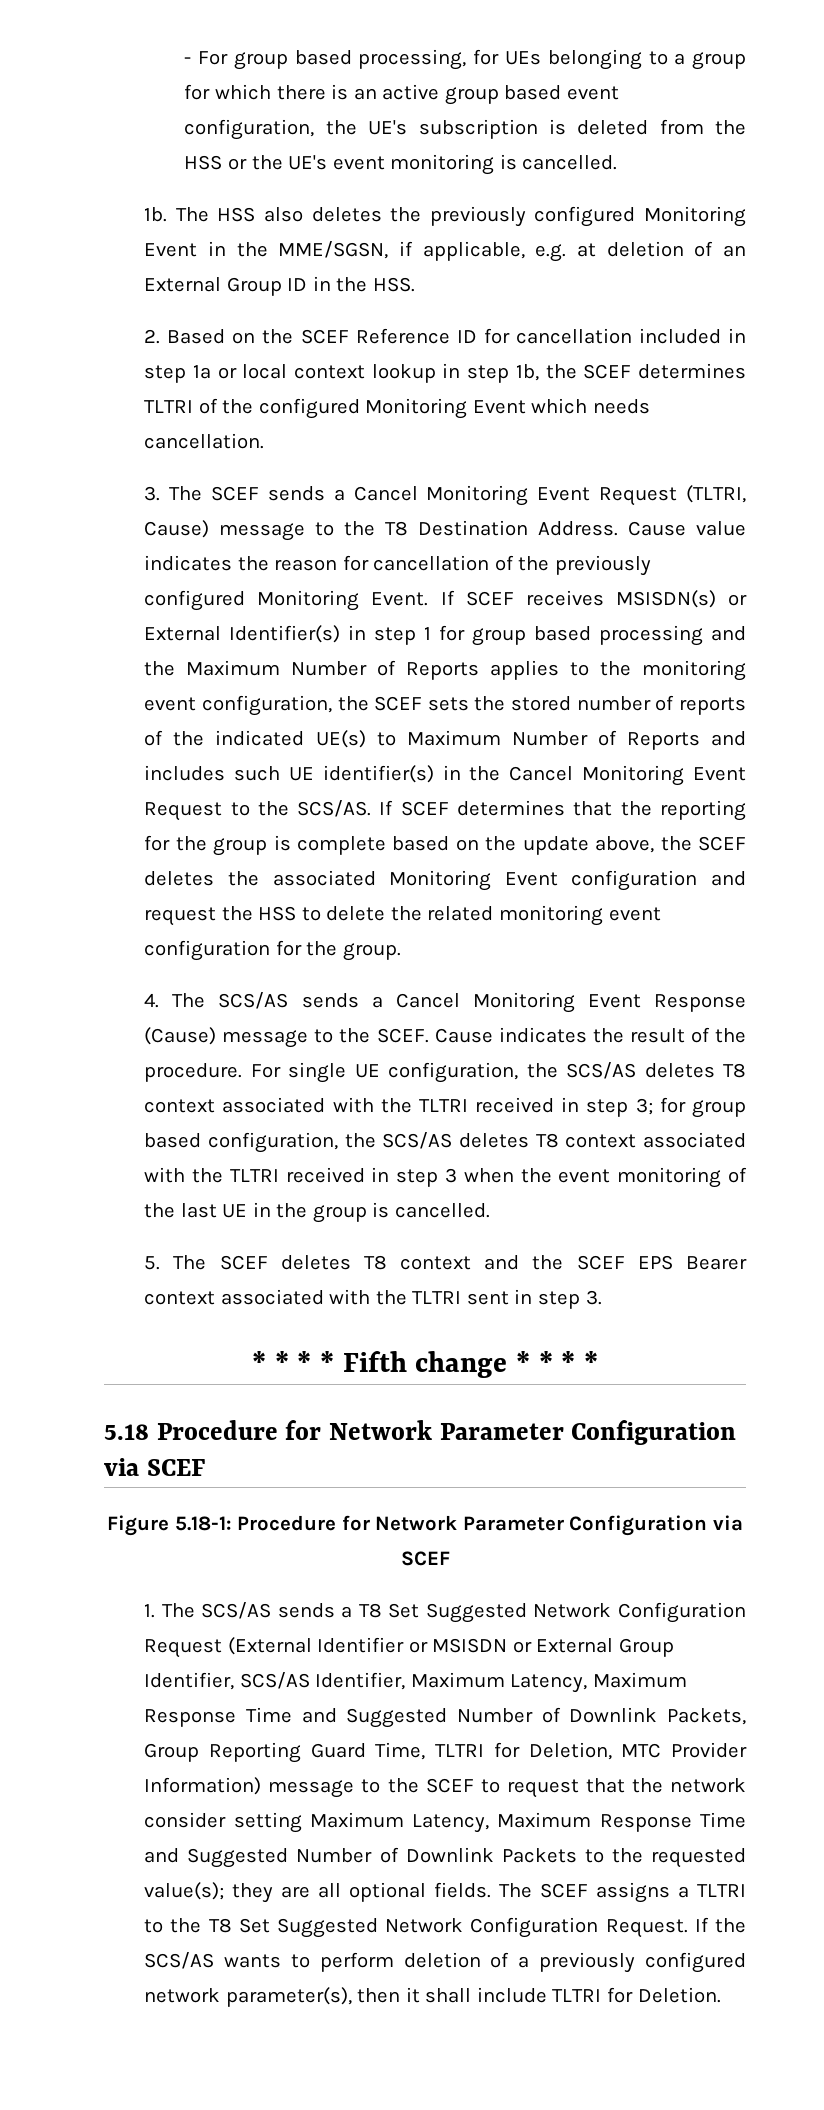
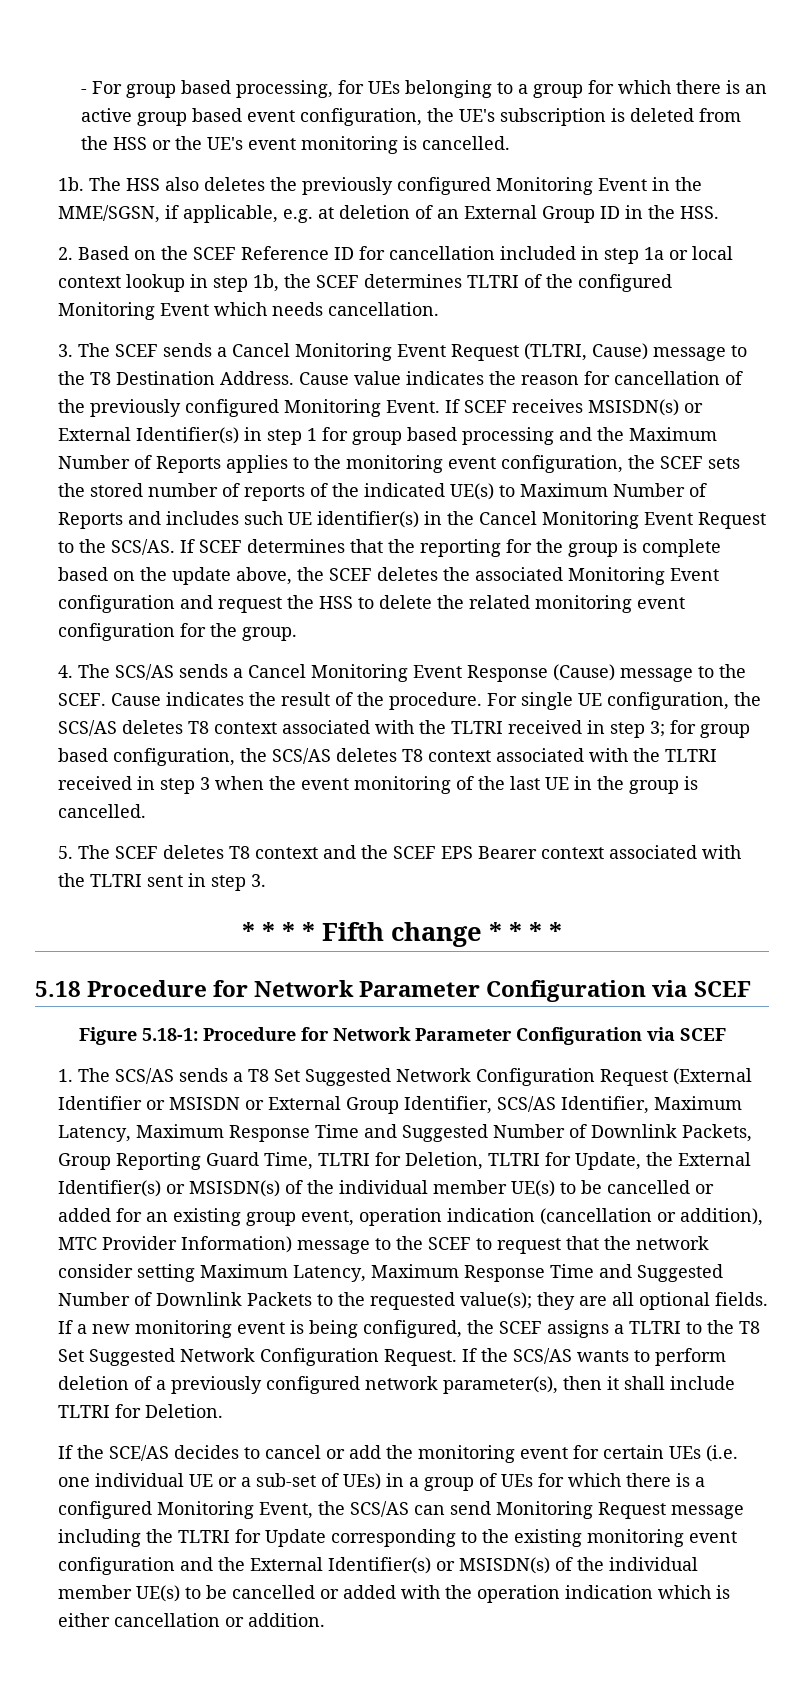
- 1. The SCS/AS sends a T8 Set Suggested Network Configuration Request (External Identifier or MSISDN or External Group Identifier, SCS/AS Identifier, Maximum Latency, Maximum Response Time and Suggested Number of Downlink Packets, Group Reporting Guard Time, TLTRI for Deletion, MTC Provider Information) message to the SCEF to request that the network consider setting Maximum Latency, Maximum Response Time and Suggested Number of Downlink Packets to the requested value(s);
+ 1. The SCS/AS sends a T8 Set Suggested Network Configuration Request (External Identifier or MSISDN or External Group Identifier, SCS/AS Identifier, Maximum Latency, Maximum Response Time and Suggested Number of Downlink Packets, Group Reporting Guard Time, TLTRI for Deletion, TLTRI for Update, the External Identifier(s) or MSISDN(s) of the individual member UE(s) to be cancelled or added for an existing group event, operation indication (cancellation or addition), MTC Provider Information) message to the SCEF to request that the network consider setting Maximum Latency, Maximum Response Time and Suggested Number of Downlink Packets to the requested value(s);
- The SCEF assigns a TLTRI to the T8 Set Suggested Network Configuration Request.
+ If a new monitoring event is being configured, the SCEF assigns a TLTRI to the T8 Set Suggested Network Configuration Request.
+ If the SCE/AS decides to cancel or add the monitoring event for certain UEs (i.e. one individual UE or a sub-set of UEs) in a group of UEs for which there is a configured Monitoring Event, the SCS/AS can send Monitoring Request message including the TLTRI for Update corresponding to the existing monitoring event configuration and the External Identifier(s) or MSISDN(s) of the individual member UE(s) to be cancelled or added with the operation indication which is either cancellation or addition.

